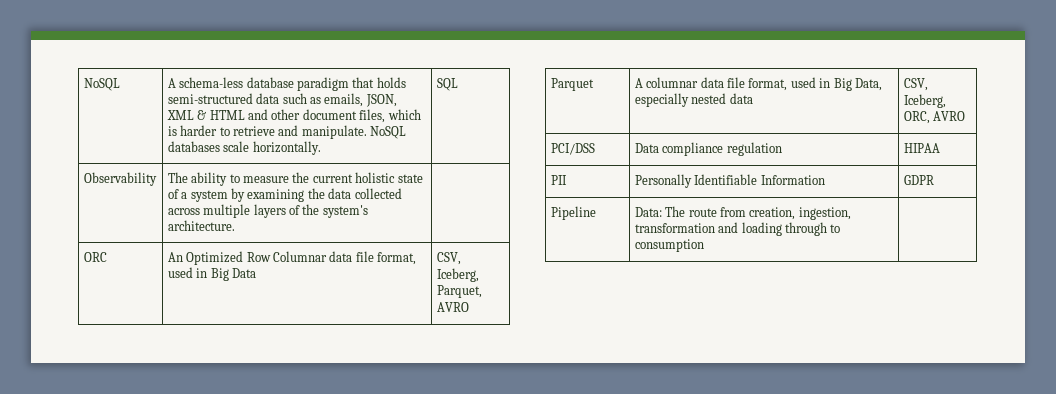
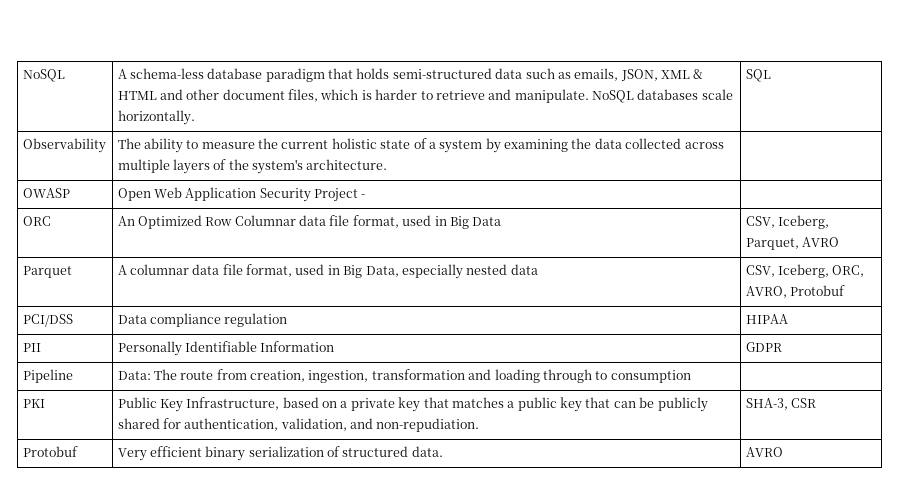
+ OWASP | Open Web Application Security Project - |
- Parquet | A columnar data file format, used in Big Data, especially nested data | CSV, Iceberg, ORC, AVRO
+ Parquet | A columnar data file format, used in Big Data, especially nested data | CSV, Iceberg, ORC, AVRO, Protobuf
+ PKI | Public Key Infrastructure, based on a private key that matches a public key that can be publicly shared for authentication, validation, and non-repudiation. | SHA-3, CSR
+ Protobuf | Very efficient binary serialization of structured data. | AVRO

